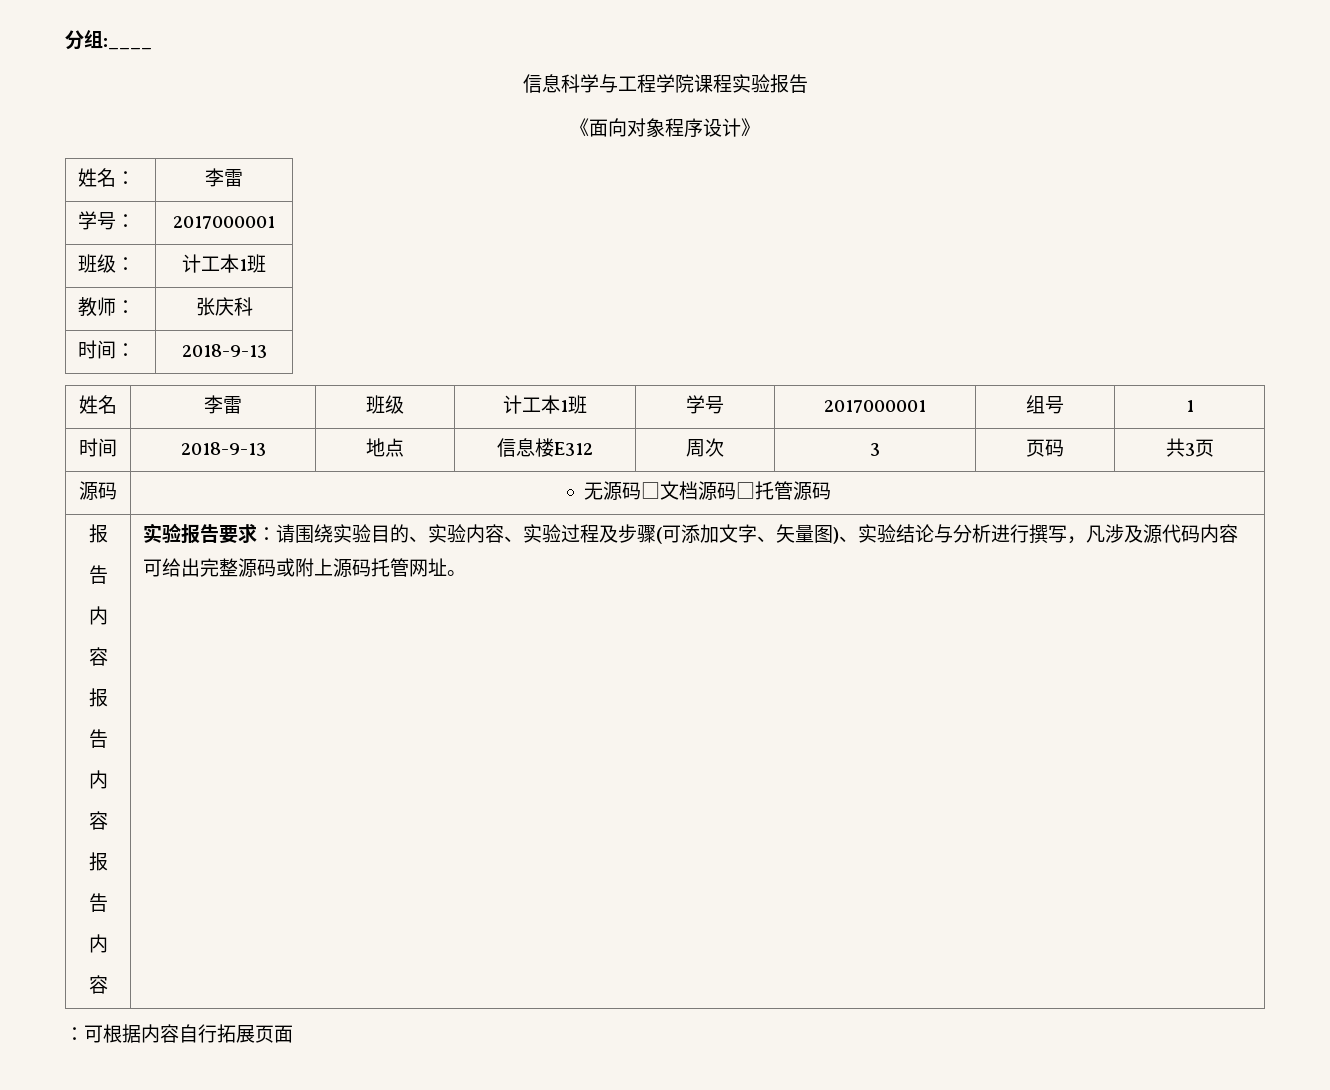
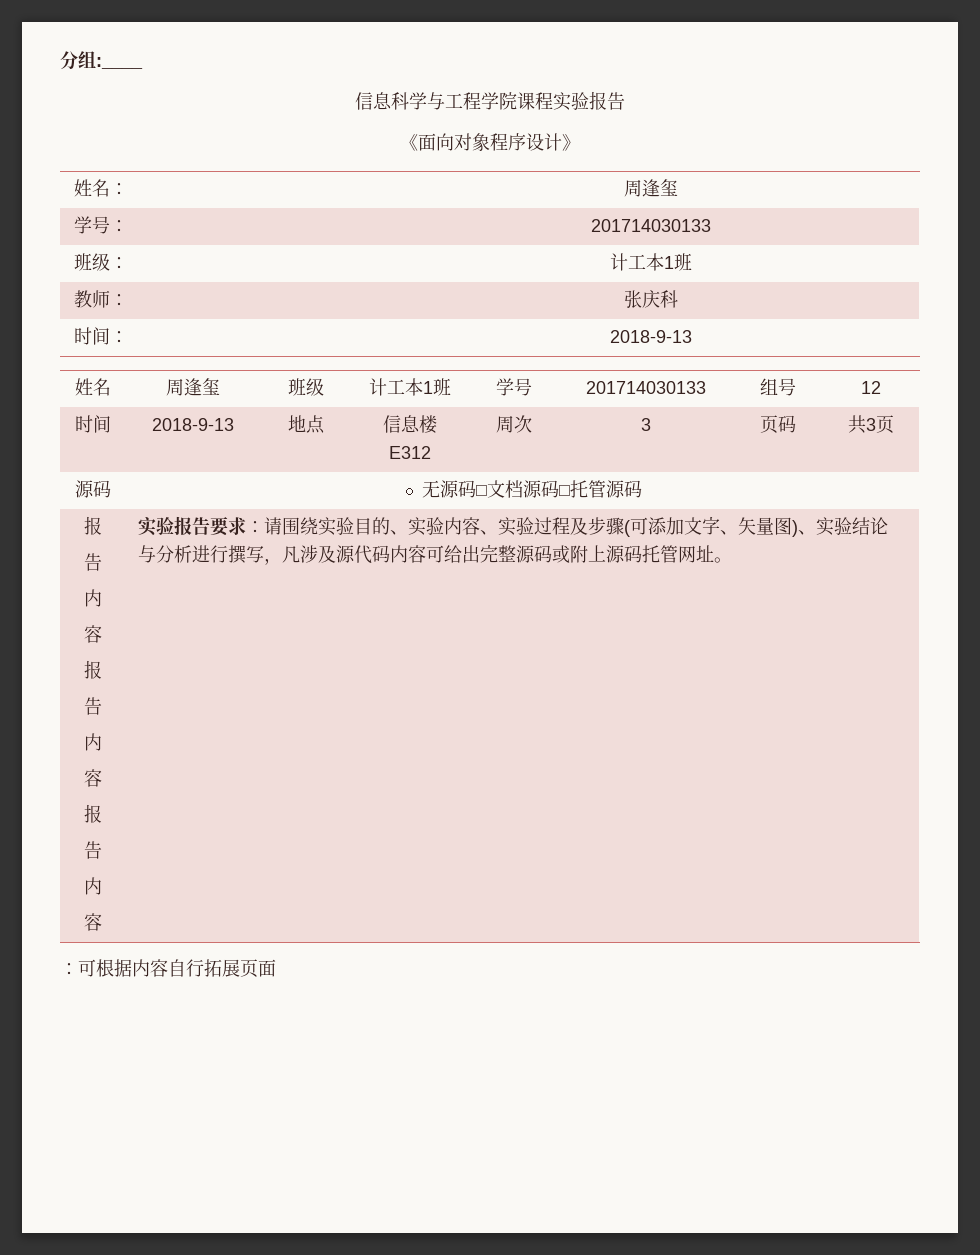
- 姓名： | 李雷
+ 姓名： | 周逢玺
- 学号： | 2017000001
+ 学号： | 201714030133
- 姓名 | 李雷 | 班级 | 计工本1班 | 学号 | 2017000001 | 组号 | 1
+ 姓名 | 周逢玺 | 班级 | 计工本1班 | 学号 | 201714030133 | 组号 | 12

